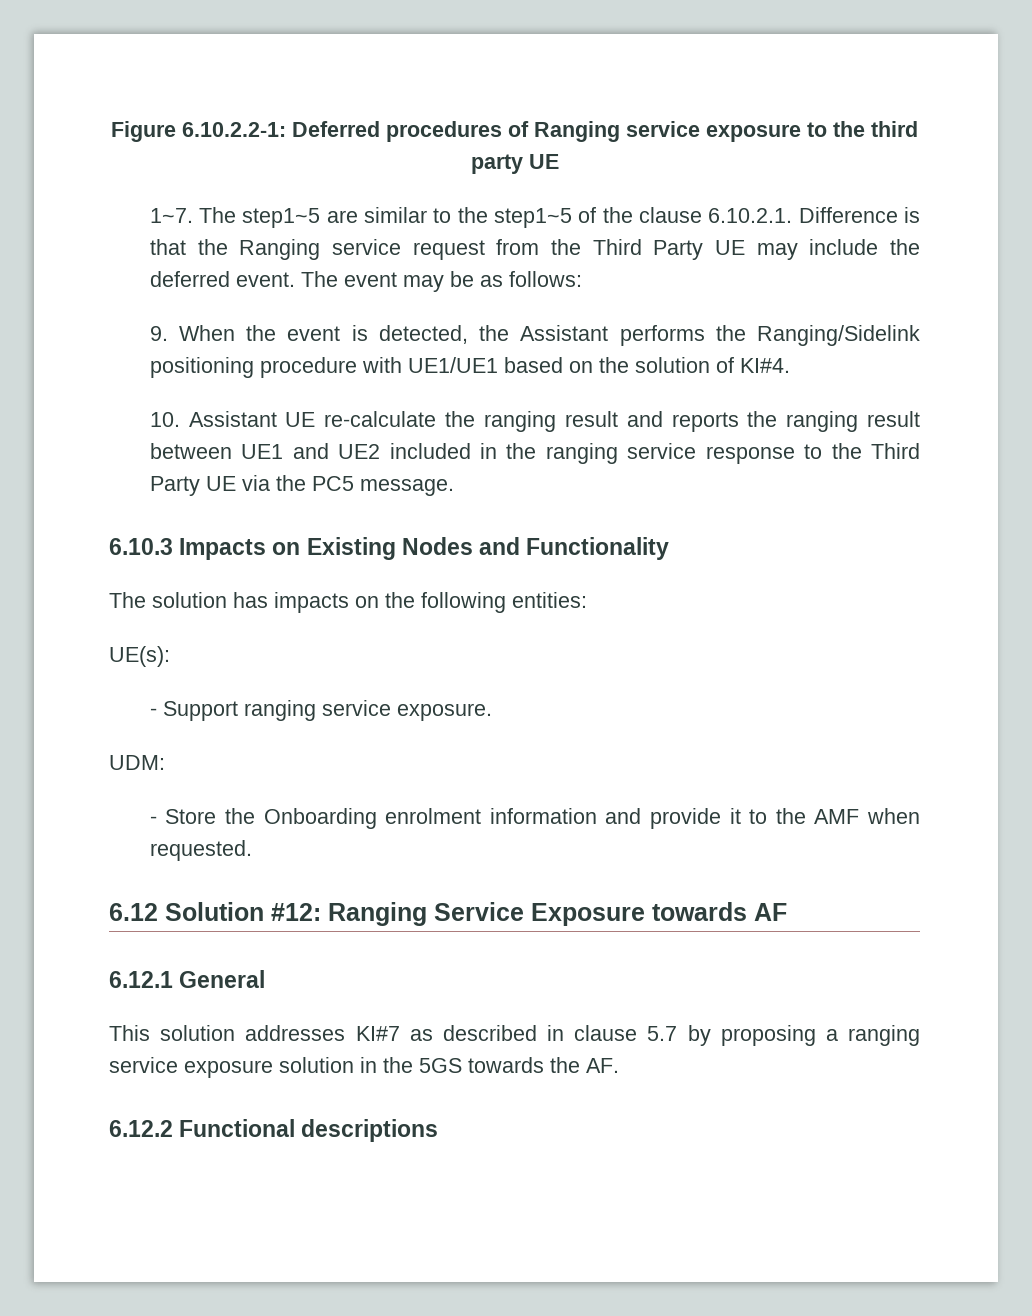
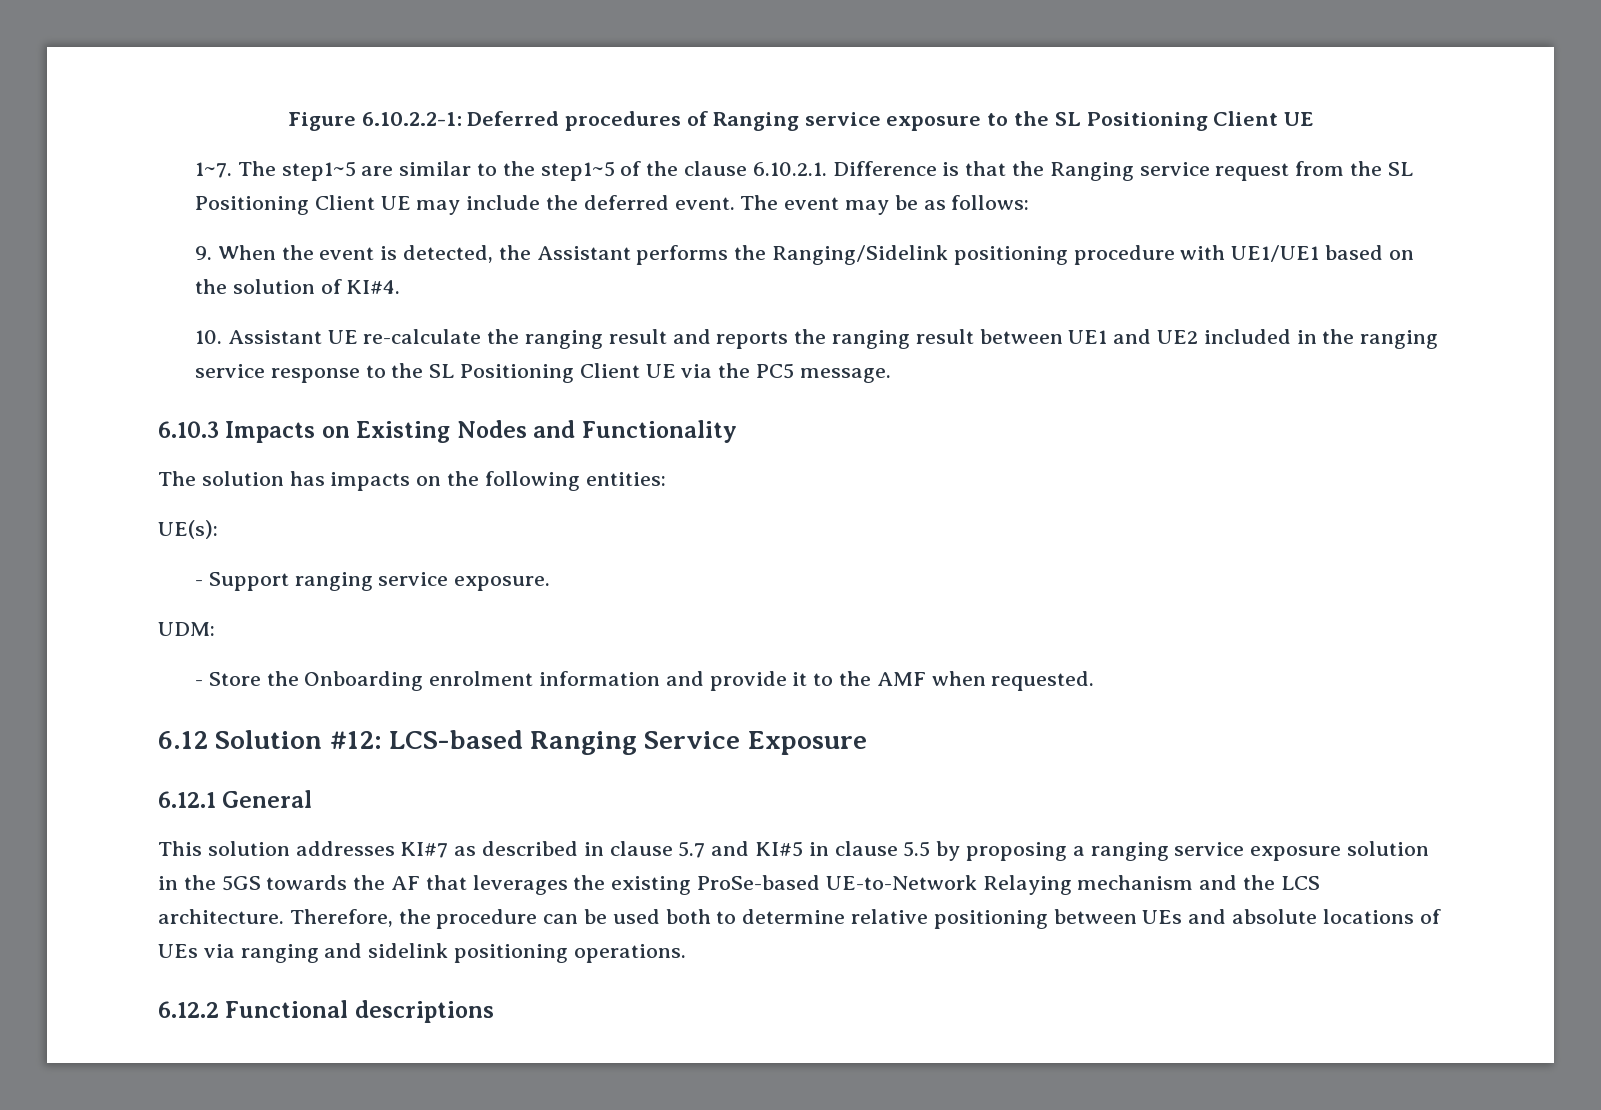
- Figure 6.10.2.2-1: Deferred procedures of Ranging service exposure to the third party UE
+ Figure 6.10.2.2-1: Deferred procedures of Ranging service exposure to the SL Positioning Client UE
- The step1~5 are similar to the step1~5 of the clause 6.10.2.1. Difference is that the Ranging service request from the Third Party UE may include the deferred event.
+ The step1~5 are similar to the step1~5 of the clause 6.10.2.1. Difference is that the Ranging service request from the SL Positioning Client UE may include the deferred event.
- 10. Assistant UE re-calculate the ranging result and reports the ranging result between UE1 and UE2 included in the ranging service response to the Third Party UE via the PC5 message.
+ 10. Assistant UE re-calculate the ranging result and reports the ranging result between UE1 and UE2 included in the ranging service response to the SL Positioning Client UE via the PC5 message.
- 6.12 Solution #12: Ranging Service Exposure towards AF
+ 6.12 Solution #12: LCS-based Ranging Service Exposure
- This solution addresses KI#7 as described in clause 5.7 by proposing a ranging service exposure solution in the 5GS towards the AF.
+ This solution addresses KI#7 as described in clause 5.7 and KI#5 in clause 5.5 by proposing a ranging service exposure solution in the 5GS towards the AF that leverages the existing ProSe-based UE-to-Network Relaying mechanism and the LCS architecture. Therefore, the procedure can be used both to determine relative positioning between UEs and absolute locations of UEs via ranging and sidelink positioning operations.

